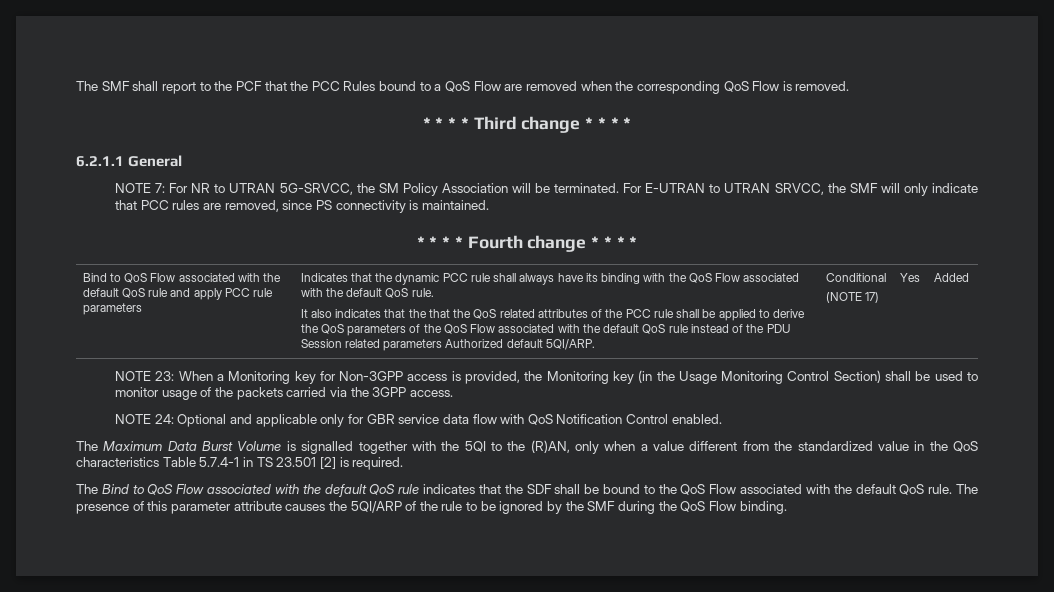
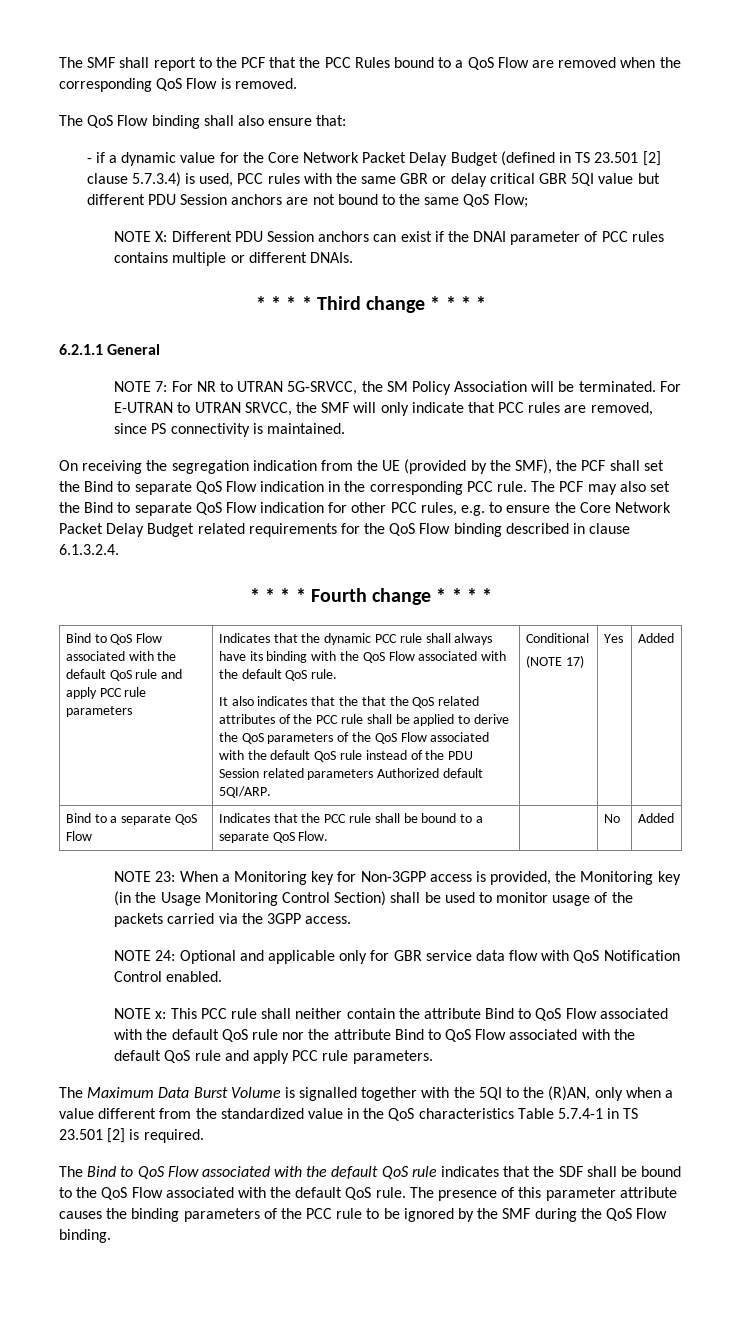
+ The QoS Flow binding shall also ensure that:
+ - if a dynamic value for the Core Network Packet Delay Budget (defined in TS 23.501 [2] clause 5.7.3.4) is used, PCC rules with the same GBR or delay critical GBR 5QI value but different PDU Session anchors are not bound to the same QoS Flow;
+ NOTE X: Different PDU Session anchors can exist if the DNAI parameter of PCC rules contains multiple or different DNAIs.
+ On receiving the segregation indication from the UE (provided by the SMF), the PCF shall set the Bind to separate QoS Flow indication in the corresponding PCC rule. The PCF may also set the Bind to separate QoS Flow indication for other PCC rules, e.g. to ensure the Core Network Packet Delay Budget related requirements for the QoS Flow binding described in clause 6.1.3.2.4.
+ Bind to a separate QoS Flow | Indicates that the PCC rule shall be bound to a separate QoS Flow. | | No | Added
+ NOTE x: This PCC rule shall neither contain the attribute Bind to QoS Flow associated with the default QoS rule nor the attribute Bind to QoS Flow associated with the default QoS rule and apply PCC rule parameters.
- The presence of this parameter attribute causes the 5QI/ARP of the rule to be ignored by the SMF during the QoS Flow binding.
+ The presence of this parameter attribute causes the binding parameters of the PCC rule to be ignored by the SMF during the QoS Flow binding.

